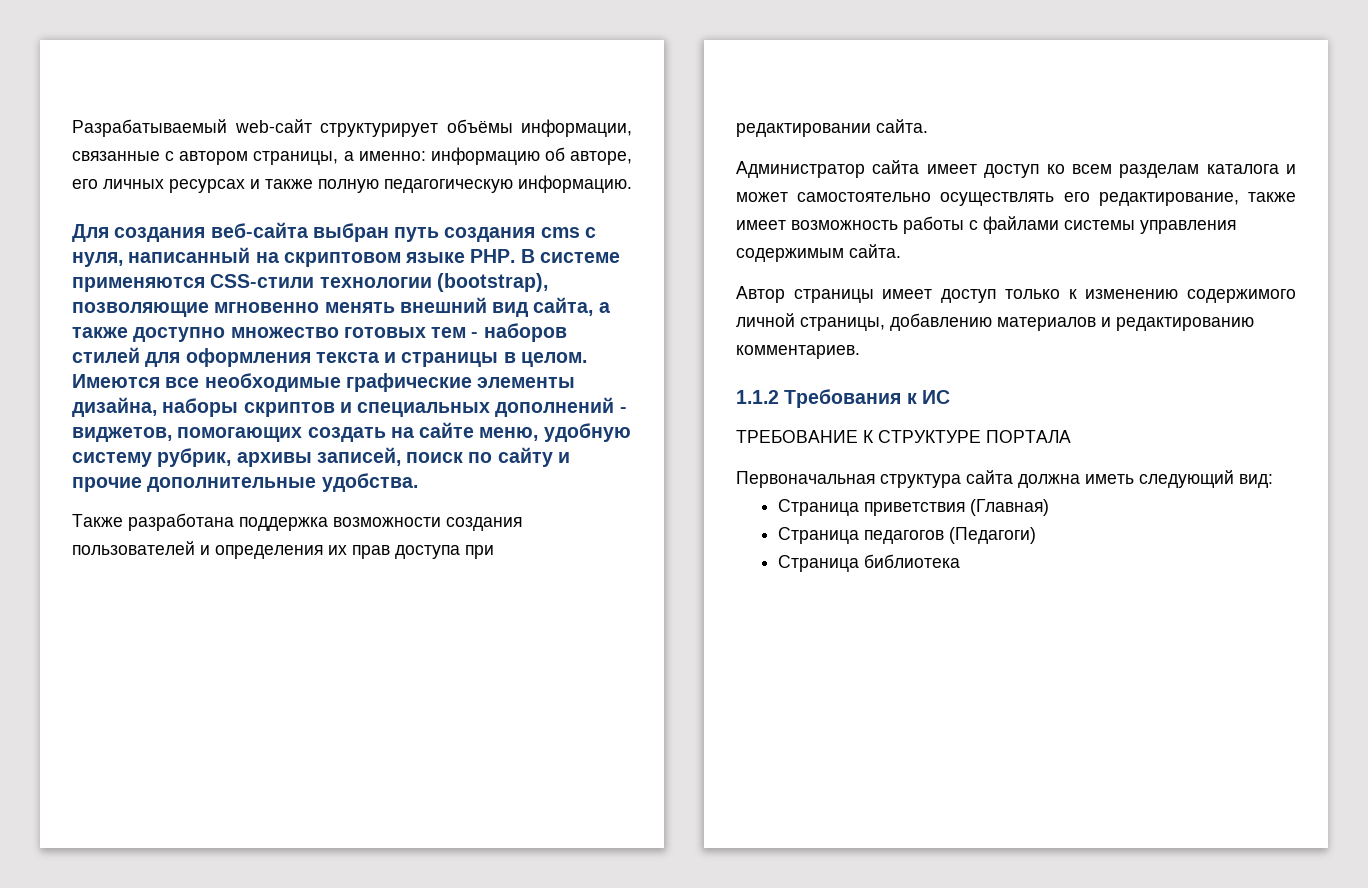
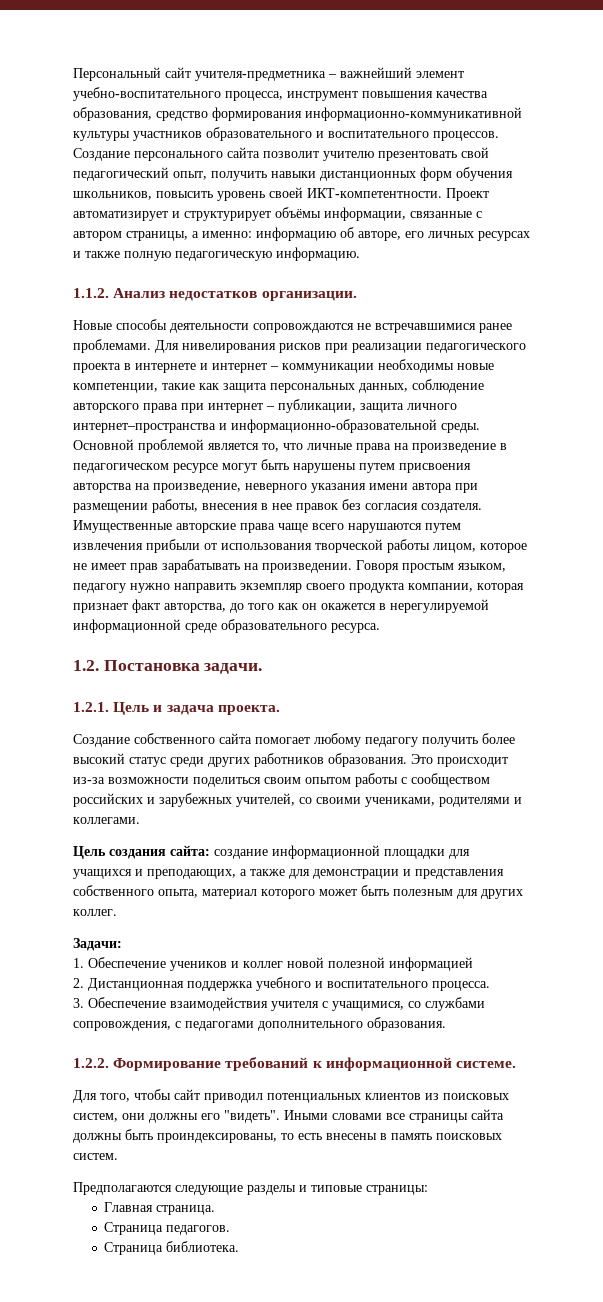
- Разрабатываемый web-сайт структурирует объёмы информации, связанные с автором страницы, а именно: информацию об авторе, его личных ресурсах и также полную педагогическую информацию.
+ Персональный сайт учителя-предметника – важнейший элемент учебно-воспитательного процесса, инструмент повышения качества образования, средство формирования информационно-коммуникативной культуры участников образовательного и воспитательного процессов. Создание персонального сайта позволит учителю презентовать свой педагогический опыт, получить навыки дистанционных форм обучения школьников, повысить уровень своей ИКТ-компетентности. Проект автоматизирует и структурирует объёмы информации, связанные с автором страницы, а именно: информацию об авторе, его личных ресурсах и также полную педагогическую информацию.
- Для создания веб-сайта выбран путь создания cms с нуля, написанный на скриптовом языке РНР. В системе применяются CSS-стили технологии (bootstrap), позволяющие мгновенно менять внешний вид сайта, а также доступно множество готовых тем - наборов стилей для оформления текста и страницы в целом. Имеются все необходимые графические элементы дизайна, наборы скриптов и специальных дополнений - виджетов, помогающих создать на сайте меню, удобную систему рубрик, архивы записей, поиск по сайту и прочие дополнительные удобства.
- Также разработана поддержка возможности создания пользователей и определения их прав доступа при редактировании сайта.
- Администратор сайта имеет доступ ко всем разделам каталога и может самостоятельно осуществлять его редактирование, также имеет возможность работы с файлами системы управления содержимым сайта.
- Автор страницы имеет доступ только к изменению содержимого личной страницы, добавлению материалов и редактированию комментариев.
- 1.1.2 Требования к ИС
- ТРЕБОВАНИЕ К СТРУКТУРЕ ПОРТАЛА
- Первоначальная структура сайта должна иметь следующий вид:
- Страница приветствия (Главная)
- Страница педагогов (Педагоги)
- Страница библиотека
+ 1.1.2. Анализ недостатков организации.
+ Новые способы деятельности сопровождаются не встречавшимися ранее проблемами. Для нивелирования рисков при реализации педагогического проекта в интернете и интернет – коммуникации необходимы новые компетенции, такие как защита персональных данных, соблюдение авторского права при интернет – публикации, защита личного интернет–пространства и информационно-образовательной среды. Основной проблемой является то, что личные права на произведение в педагогическом ресурсе могут быть нарушены путем присвоения авторства на произведение, неверного указания имени автора при размещении работы, внесения в нее правок без согласия создателя. Имущественные авторские права чаще всего нарушаются путем извлечения прибыли от использования творческой работы лицом, которое не имеет прав зарабатывать на произведении. Говоря простым языком, педагогу нужно направить экземпляр своего продукта компании, которая признает факт авторства, до того как он окажется в нерегулируемой информационной среде образовательного ресурса.
+ 1.2. Постановка задачи.
+ 1.2.1. Цель и задача проекта.
+ Создание собственного сайта помогает любому педагогу получить более высокий статус среди других работников образования. Это происходит из-за возможности поделиться своим опытом работы с сообществом российских и зарубежных учителей, со своими учениками, родителями и коллегами.
+ Цель создания сайта: создание информационной площадки для учащихся и преподающих, а также для демонстрации и представления собственного опыта, материал которого может быть полезным для других коллег.
+ Задачи:
+ 1. Обеспечение учеников и коллег новой полезной информацией
+ 2. Дистанционная поддержка учебного и воспитательного процесса.
+ 3. Обеспечение взаимодействия учителя с учащимися, со службами сопровождения, с педагогами дополнительного образования.
+ 1.2.2. Формирование требований к информационной системе.
+ Для того, чтобы сайт приводил потенциальных клиентов из поисковых систем, они должны его "видеть". Иными словами все страницы сайта должны быть проиндексированы, то есть внесены в память поисковых систем.
+ Предполагаются следующие разделы и типовые страницы:
+ Главная страница.
+ Страница педагогов.
+ Страница библиотека.

